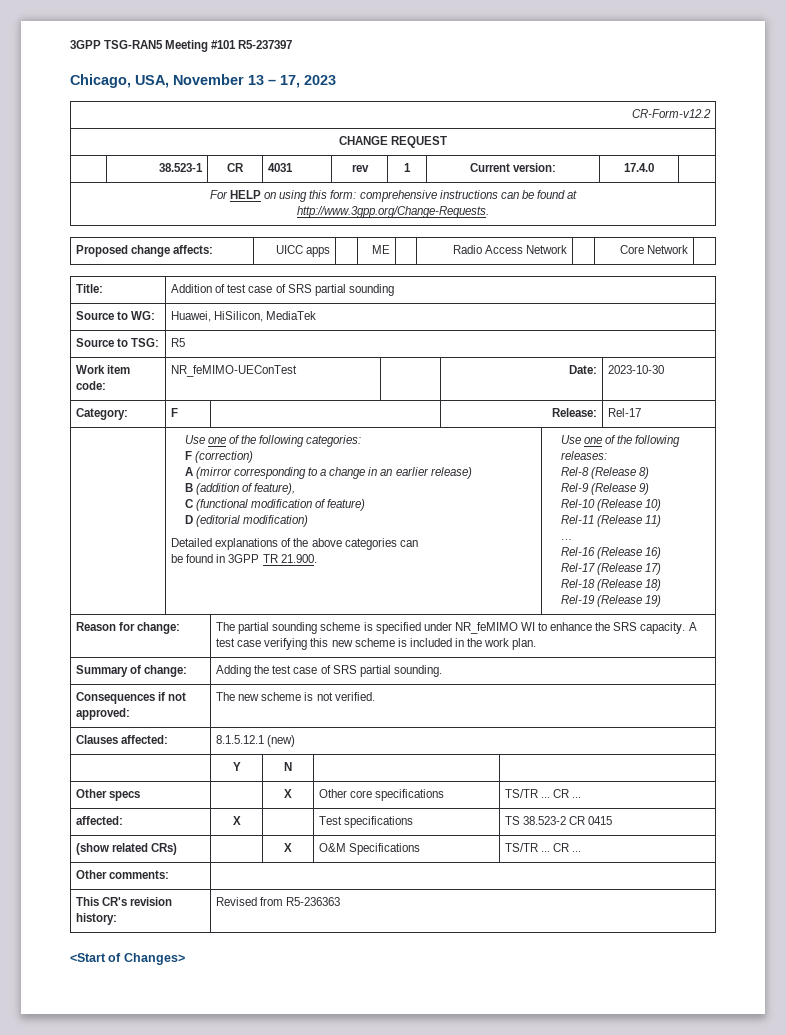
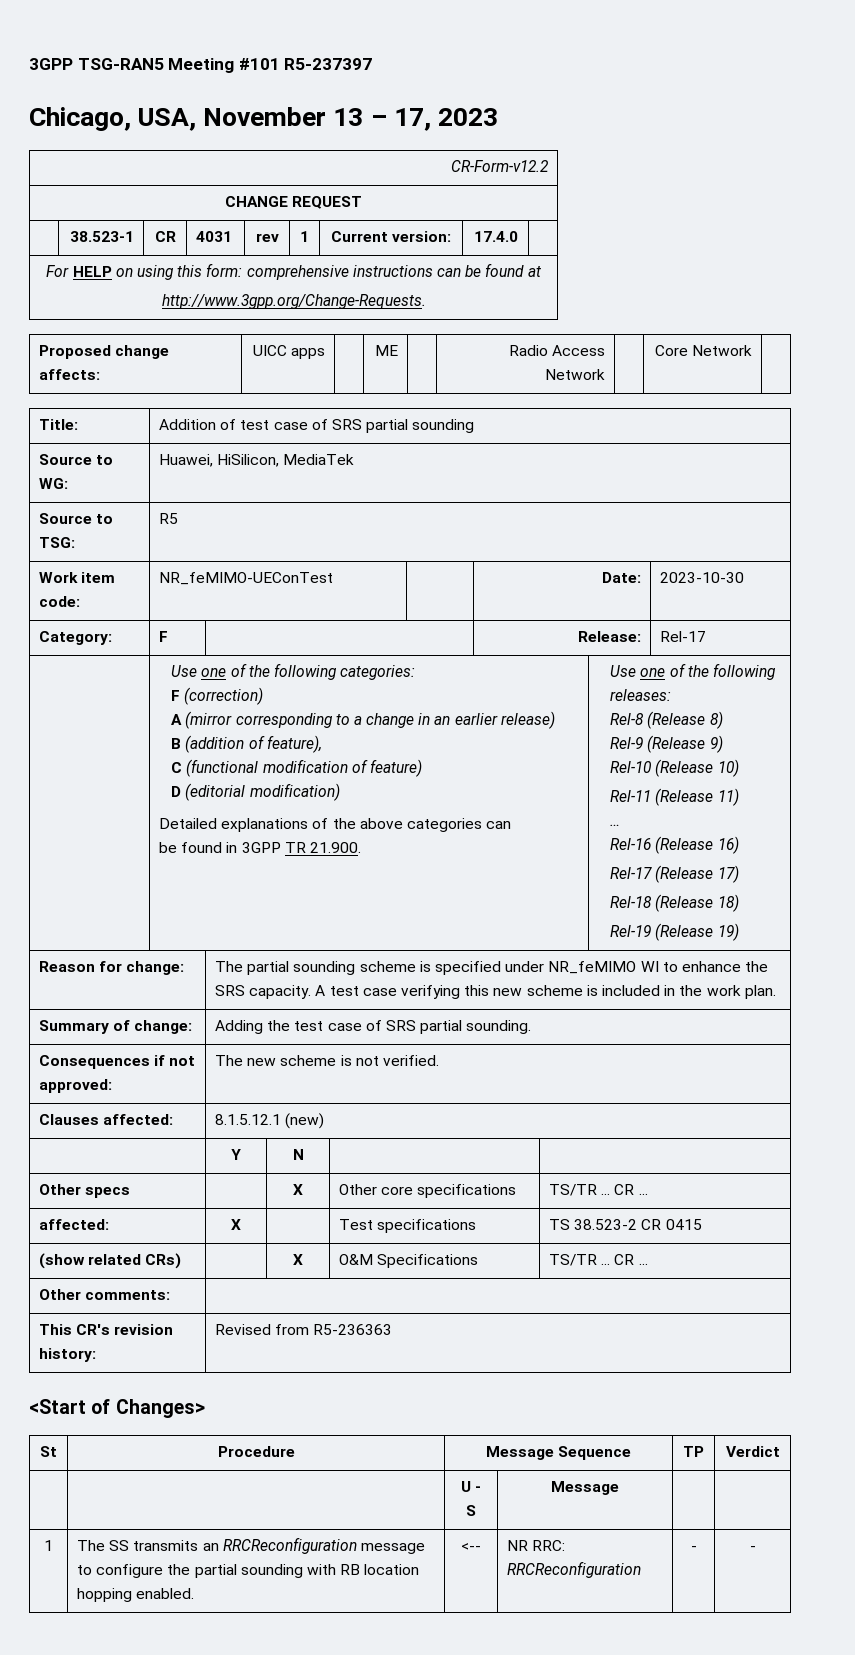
+ St | Procedure | Message Sequence | TP | Verdict
+ | | U - S | Message | |
+ 1 | The SS transmits an RRCReconfiguration message to configure the partial sounding with RB location hopping enabled. | <-- | NR RRC: RRCReconfiguration | - | -

